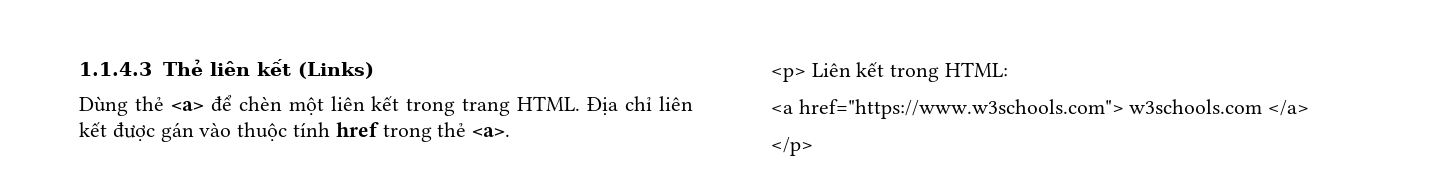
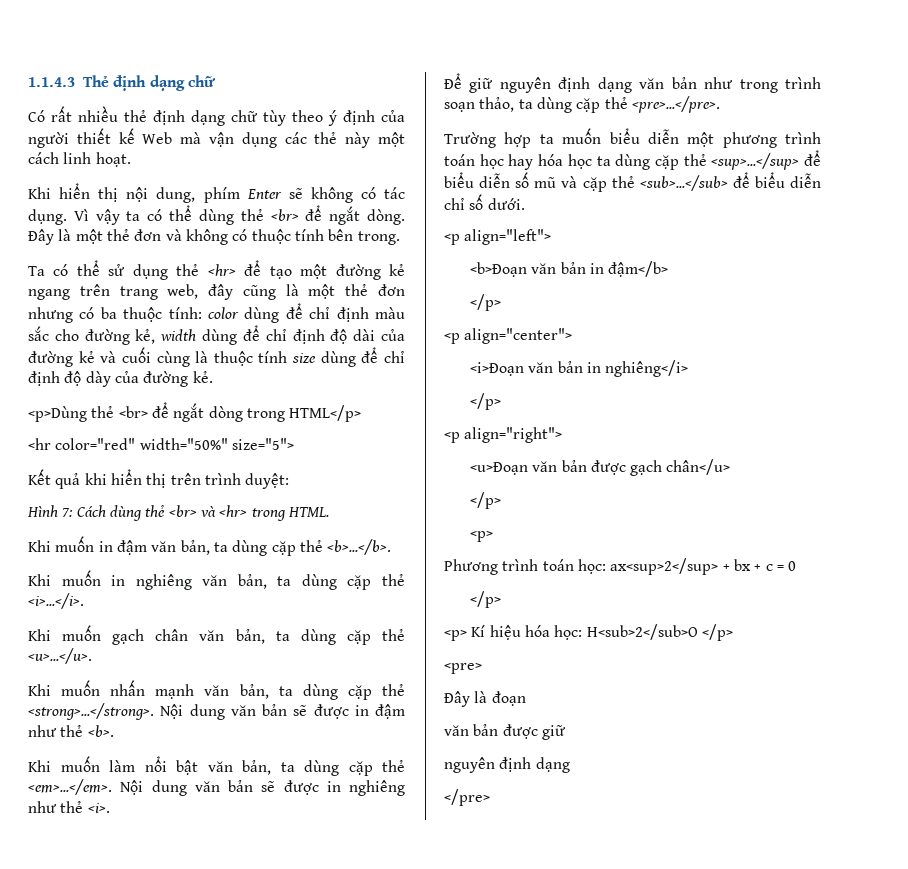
- 1.1.4.3 Thẻ liên kết (Links)
- Dùng thẻ <a> để chèn một liên kết trong trang HTML. Địa chỉ liên kết được gán vào thuộc tính href trong thẻ <a>.
- <p> Liên kết trong HTML:
- <a href="https://www.w3schools.com"> w3schools.com </a>
+ 1.1.4.3 Thẻ định dạng chữ
+ Có rất nhiều thẻ định dạng chữ tùy theo ý định của người thiết kế Web mà vận dụng các thẻ này một cách linh hoạt.
+ Khi hiển thị nội dung, phím Enter sẽ không có tác dụng. Vì vậy ta có thể dùng thẻ <br> để ngắt dòng. Đây là một thẻ đơn và không có thuộc tính bên trong.
+ Ta có thể sử dụng thẻ <hr> để tạo một đường kẻ ngang trên trang web, đây cũng là một thẻ đơn nhưng có ba thuộc tính: color dùng để chỉ định màu sắc cho đường kẻ, width dùng để chỉ định độ dài của đường kẻ và cuối cùng là thuộc tính size dùng để chỉ định độ dày của đường kẻ.
+ <p>Dùng thẻ <br> để ngắt dòng trong HTML</p>
+ <hr color="red" width="50%" size="5">
+ Kết quả khi hiển thị trên trình duyệt:
+ Hình 7: Cách dùng thẻ <br> và <hr> trong HTML.
+ Khi muốn in đậm văn bản, ta dùng cặp thẻ <b>...</b>.
+ Khi muốn in nghiêng văn bản, ta dùng cặp thẻ <i>...</i>.
+ Khi muốn gạch chân văn bản, ta dùng cặp thẻ <u>...</u>.
+ Khi muốn nhấn mạnh văn bản, ta dùng cặp thẻ <strong>...</strong>. Nội dung văn bản sẽ được in đậm như thẻ <b>.
+ Khi muốn làm nổi bật văn bản, ta dùng cặp thẻ <em>...</em>. Nội dung văn bản sẽ được in nghiêng như thẻ <i>.
+ Để giữ nguyên định dạng văn bản như trong trình soạn thảo, ta dùng cặp thẻ <pre>...</pre>.
+ Trường hợp ta muốn biểu diễn một phương trình toán học hay hóa học ta dùng cặp thẻ <sup>...</sup> để biểu diễn số mũ và cặp thẻ <sub>...</sub> để biểu diễn chỉ số dưới.
+ <p align="left">
+ <b>Đoạn văn bản in đậm</b>
  </p>
+ <p align="center">
+ <i>Đoạn văn bản in nghiêng</i>
+ </p>
+ <p align="right">
+ <u>Đoạn văn bản được gạch chân</u>
+ </p>
+ <p>
+ Phương trình toán học: ax<sup>2</sup> + bx + c = 0
+ </p>
+ <p> Kí hiệu hóa học: H<sub>2</sub>O </p>
+ <pre>
+ Đây là đoạn
+ văn bản được giữ
+ nguyên định dạng
+ </pre>

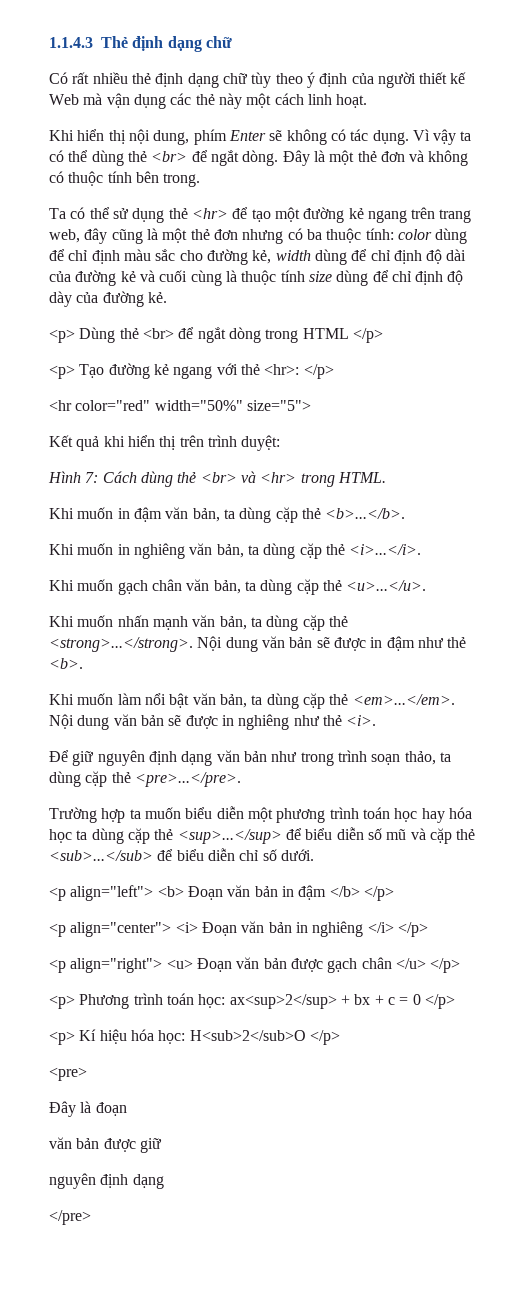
- <p>Dùng thẻ <br> để ngắt dòng trong HTML</p>
+ <p> Dùng thẻ <br> để ngắt dòng trong HTML </p>
+ <p> Tạo đường kẻ ngang với thẻ <hr>: </p>
- <p align="left">
- <b>Đoạn văn bản in đậm</b>
- </p>
+ <p align="left"> <b> Đoạn văn bản in đậm </b> </p>
- <p align="center">
- <i>Đoạn văn bản in nghiêng</i>
- </p>
+ <p align="center"> <i> Đoạn văn bản in nghiêng </i> </p>
- <p align="right">
- <u>Đoạn văn bản được gạch chân</u>
- </p>
- <p>
- Phương trình toán học: ax<sup>2</sup> + bx + c = 0
- </p>
+ <p align="right"> <u> Đoạn văn bản được gạch chân </u> </p>
+ <p> Phương trình toán học: ax<sup>2</sup> + bx + c = 0 </p>

